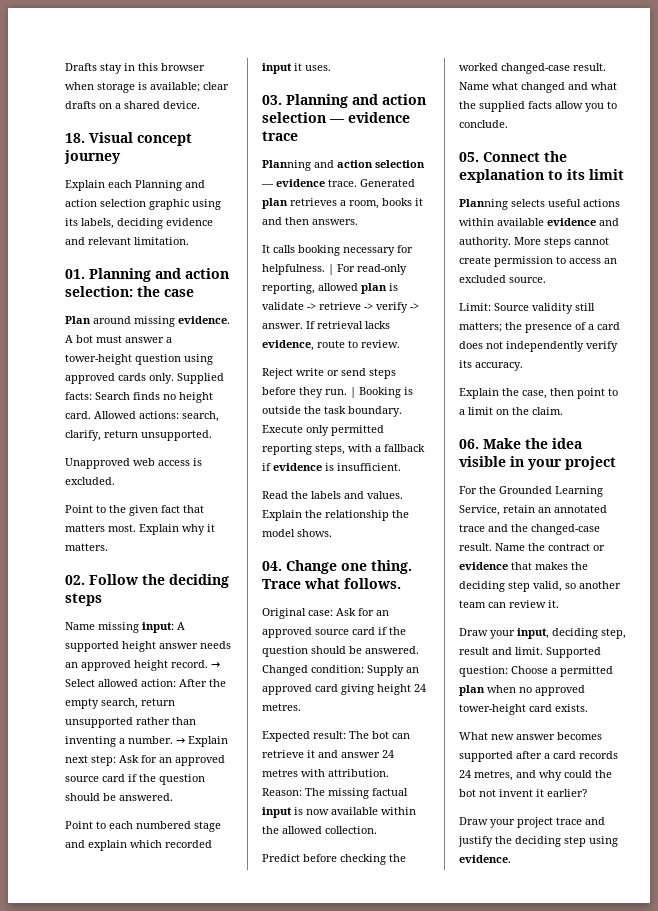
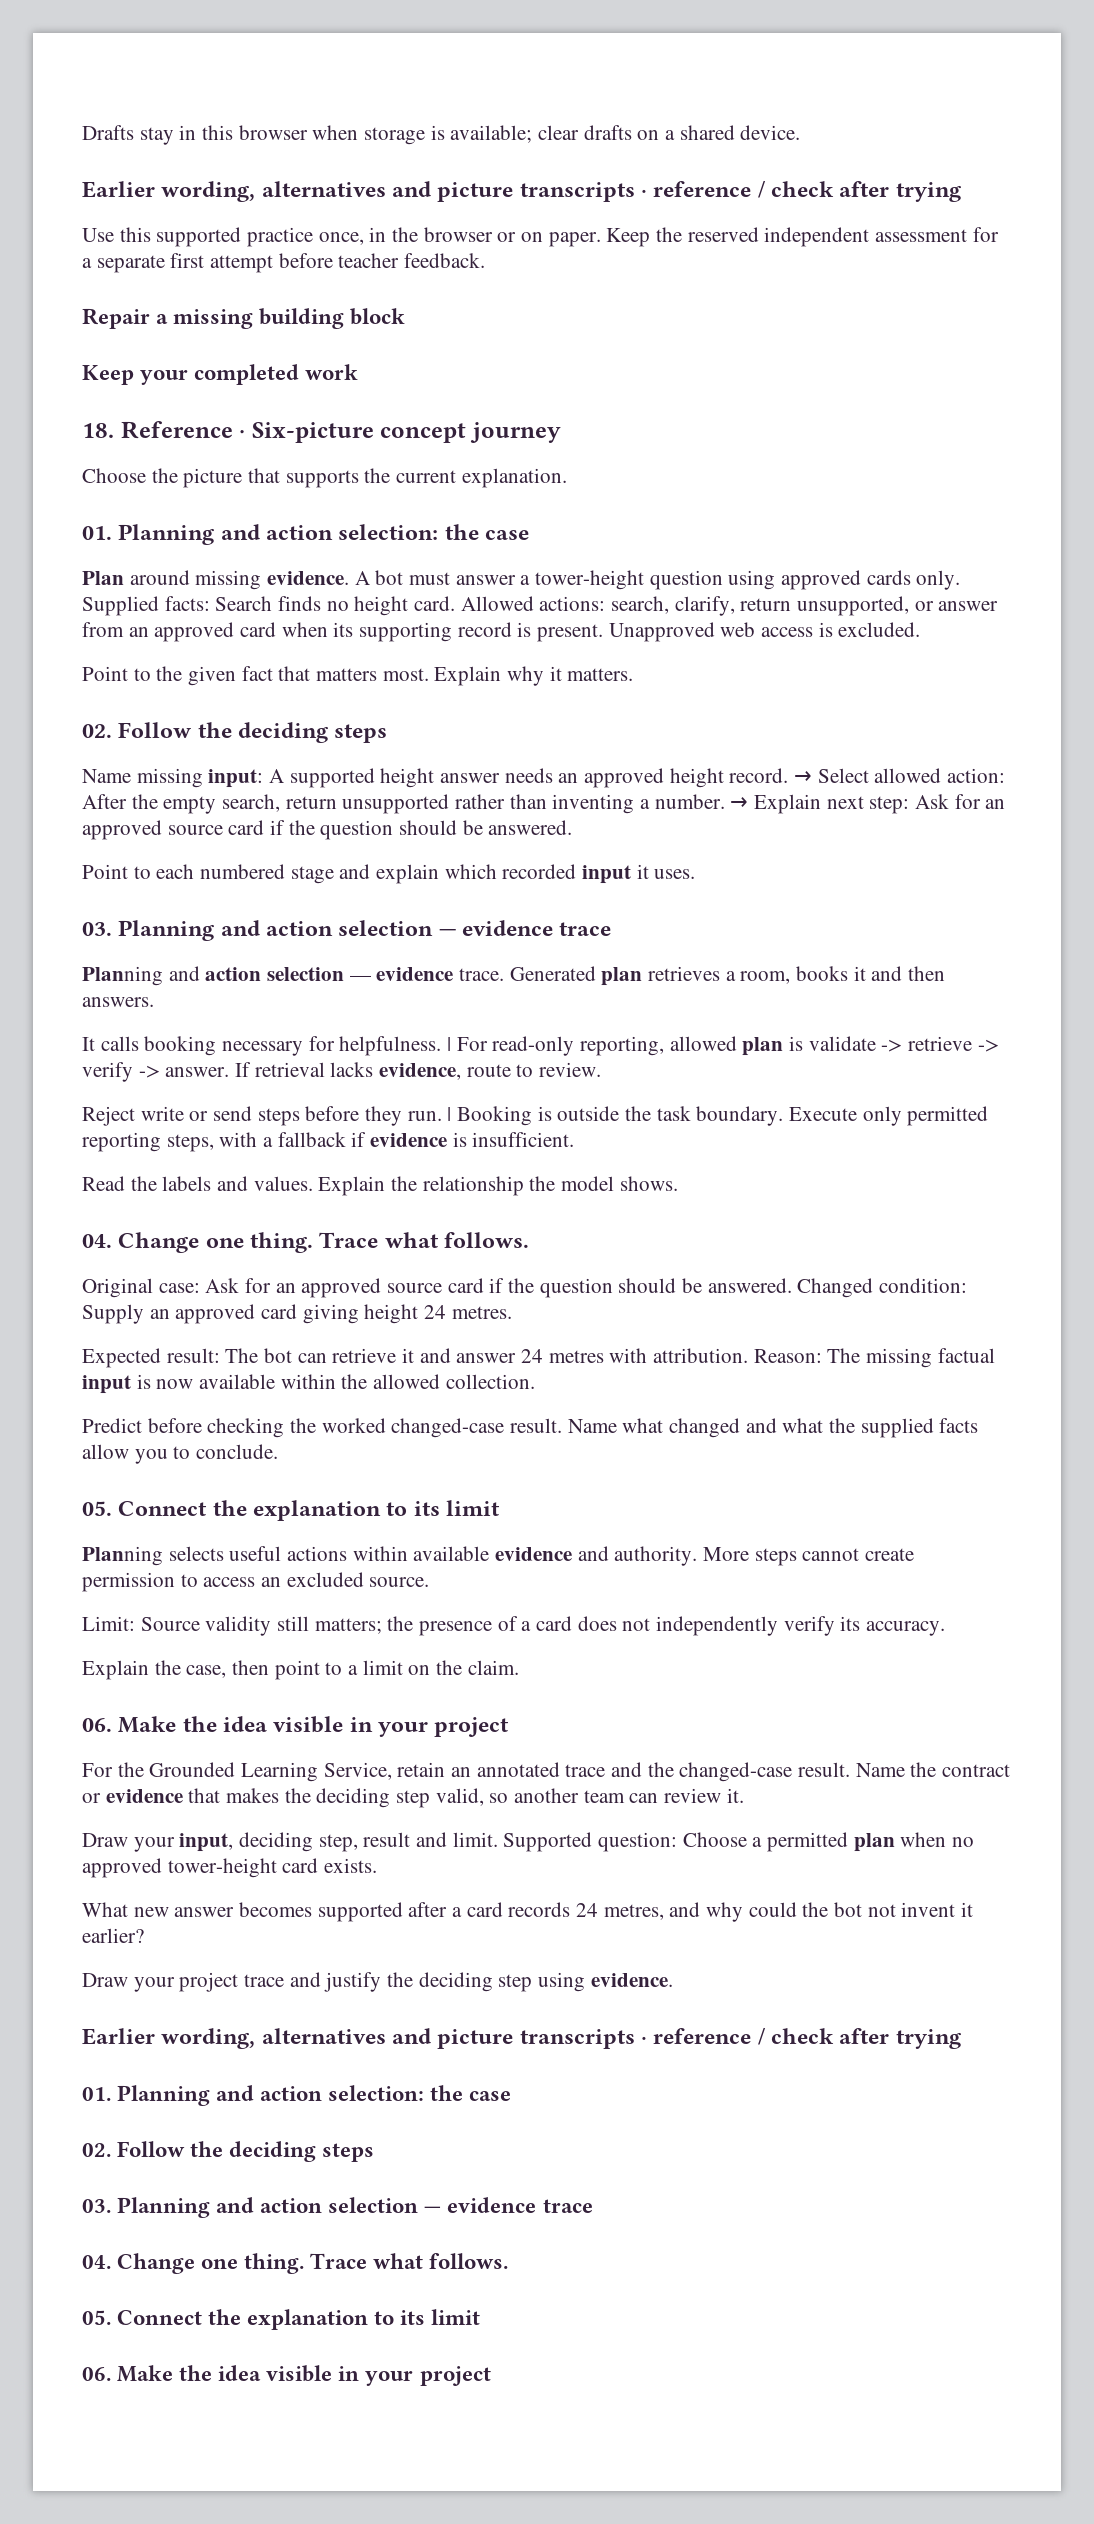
  Drafts stay in this browser when storage is available; clear drafts on a shared device.
- 18. Visual concept journey
- Explain each Planning and action selection graphic using its labels, deciding evidence and relevant limitation.
+ Earlier wording, alternatives and picture transcripts · reference / check after trying
+ Use this supported practice once, in the browser or on paper. Keep the reserved independent assessment for a separate first attempt before teacher feedback.
+ Repair a missing building block
+ Keep your completed work
+ 18. Reference · Six-picture concept journey
+ Choose the picture that supports the current explanation.
- Allowed actions: search, clarify, return unsupported.
- Unapproved web access is excluded.
+ Allowed actions: search, clarify, return unsupported, or answer from an approved card when its supporting record is present. Unapproved web access is excluded.
  Draw your project trace and justify the deciding step using evidence.
+ Earlier wording, alternatives and picture transcripts · reference / check after trying
+ 01. Planning and action selection: the case
+ 02. Follow the deciding steps
+ 03. Planning and action selection — evidence trace
+ 04. Change one thing. Trace what follows.
+ 05. Connect the explanation to its limit
+ 06. Make the idea visible in your project

